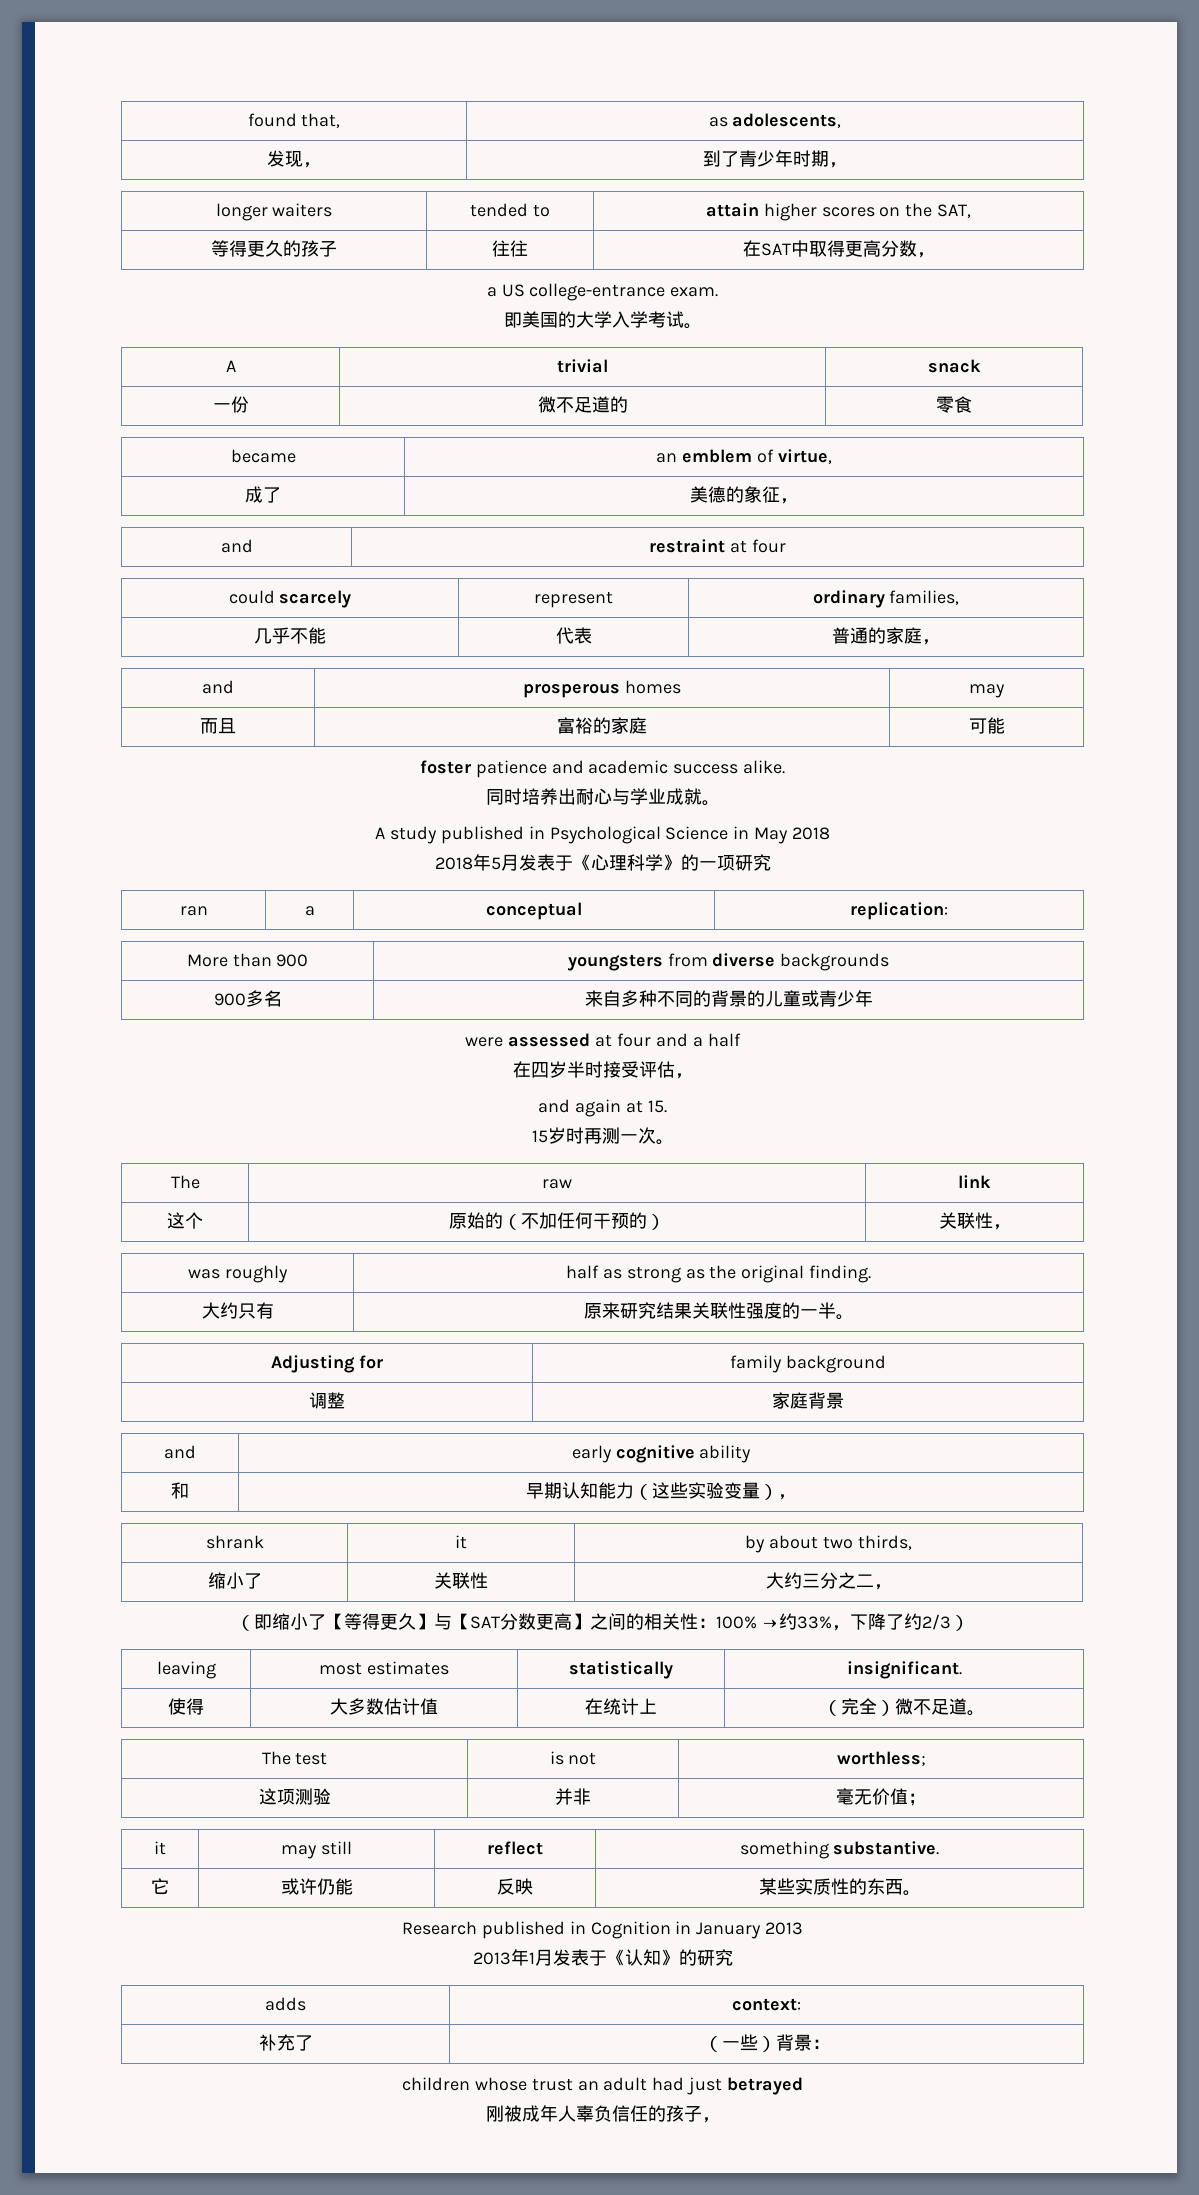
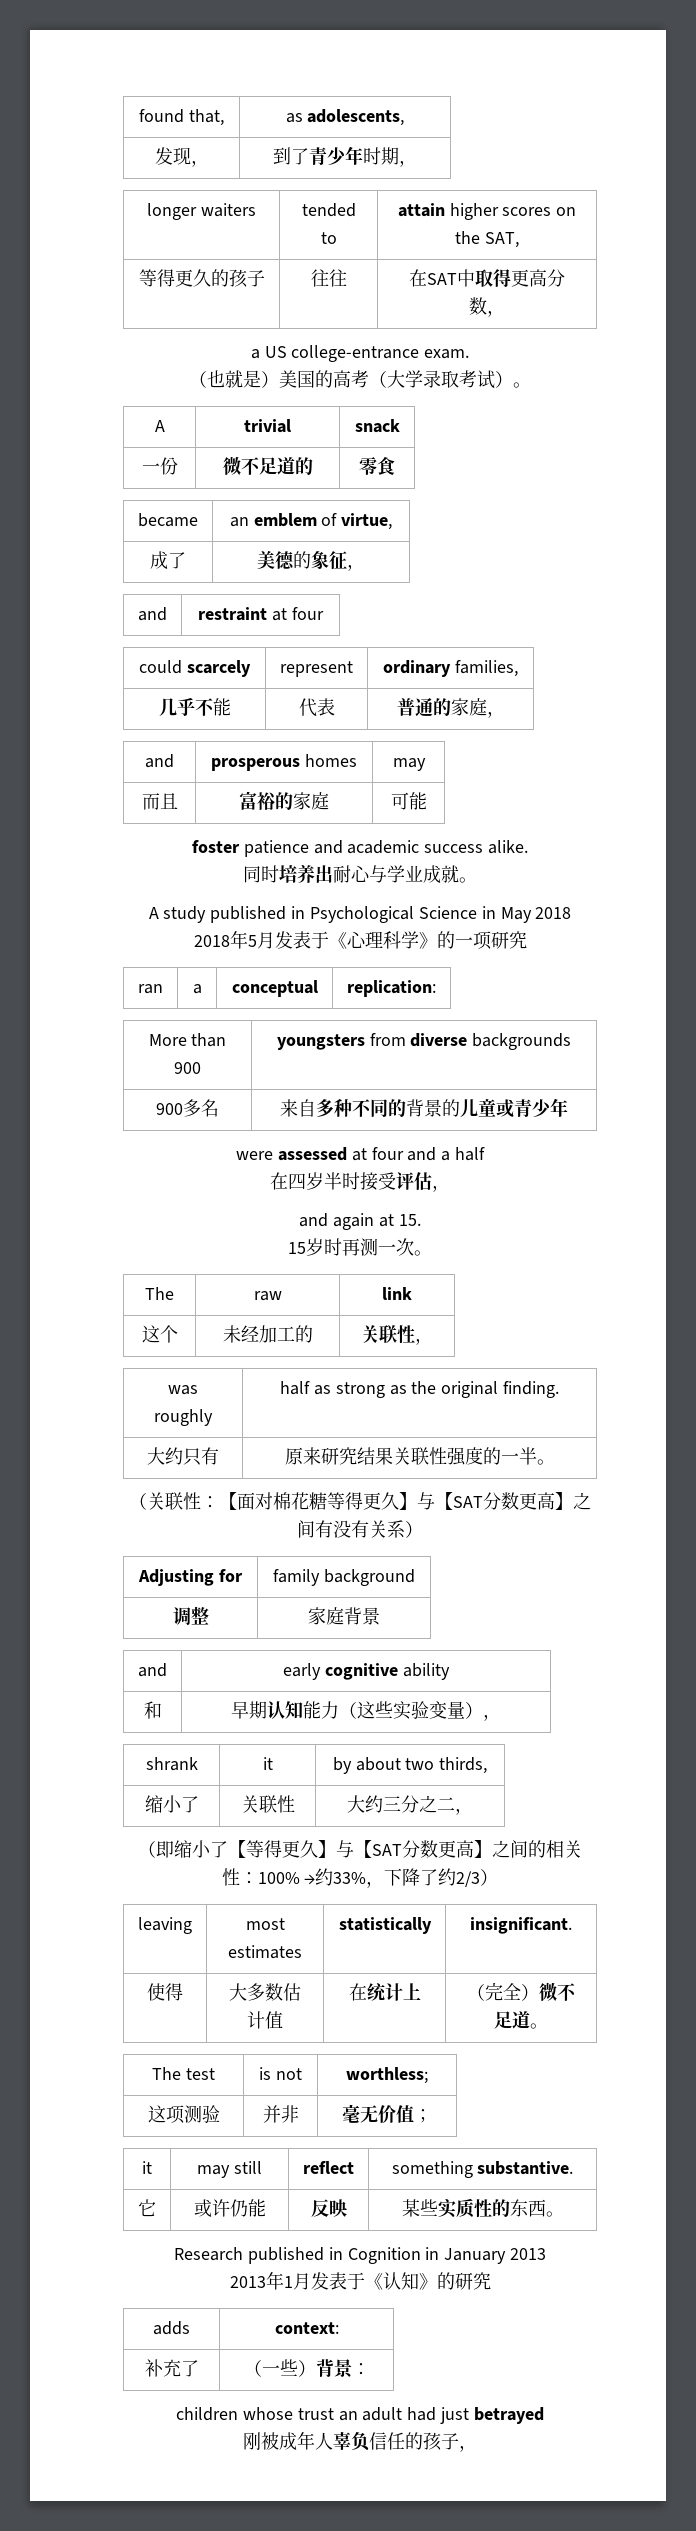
- 即美国的大学入学考试。
+ （也就是）美国的高考（大学录取考试）。
- 这个 | 原始的（不加任何干预的） | 关联性，
+ 这个 | 未经加工的 | 关联性，
+ （关联性：【面对棉花糖等得更久】与【SAT分数更高】之间有没有关系）

